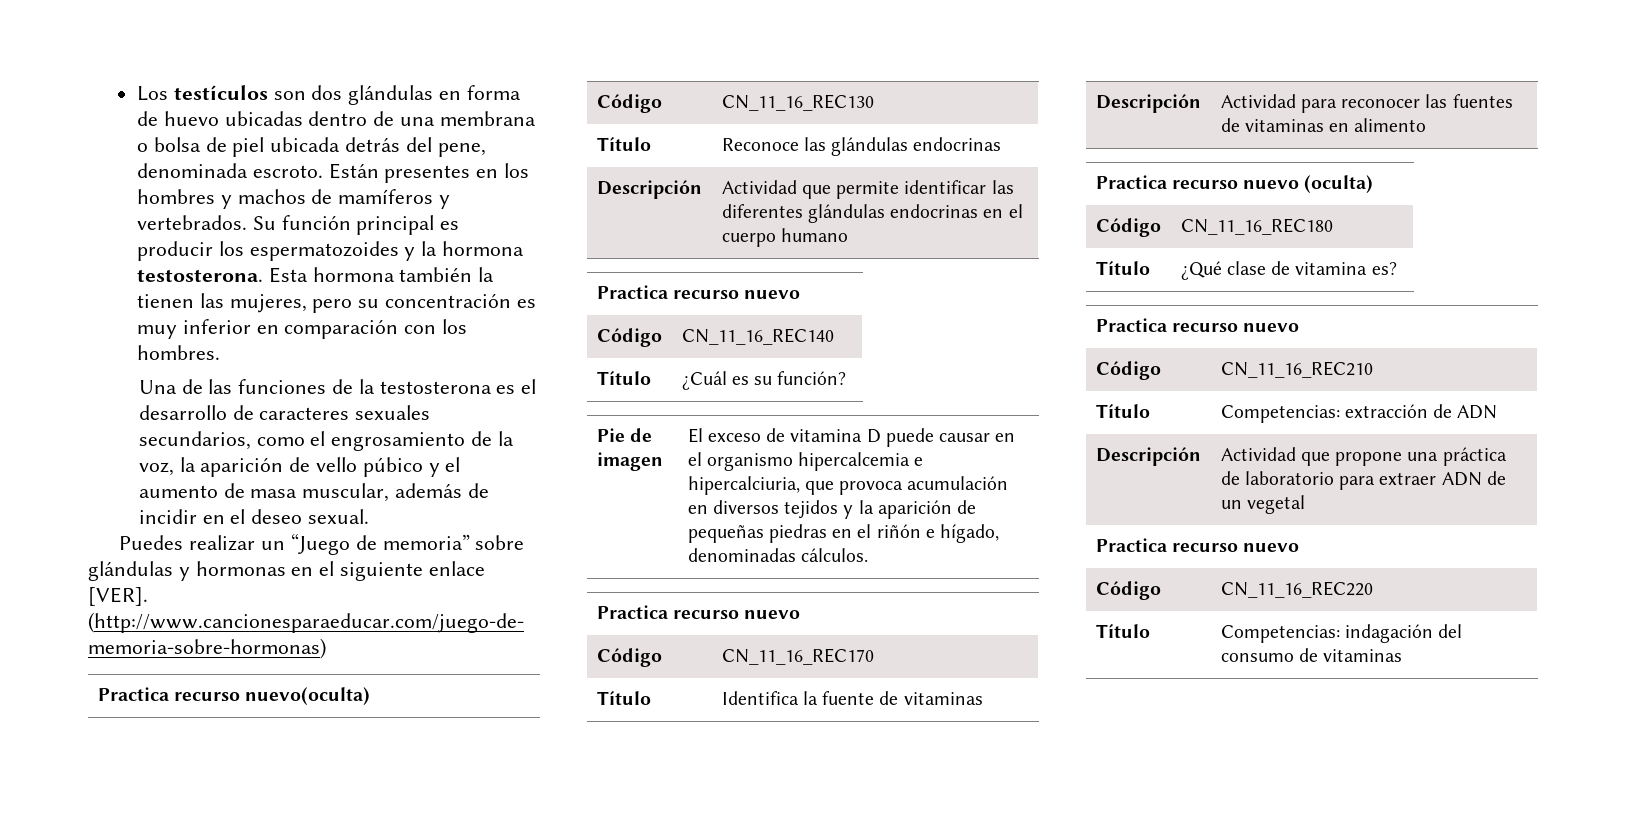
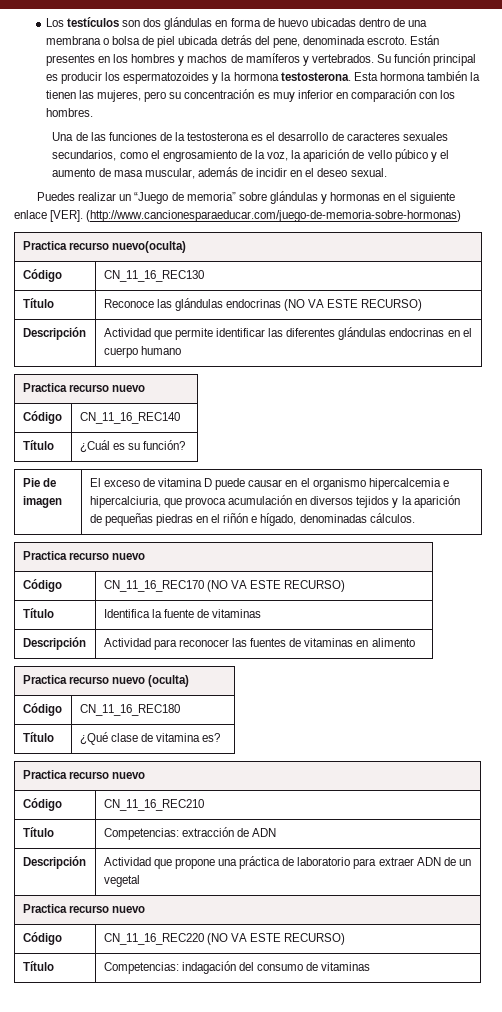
- Título | Reconoce las glándulas endocrinas
+ Título | Reconoce las glándulas endocrinas (NO VA ESTE RECURSO)
- Código | CN_11_16_REC170
+ Código | CN_11_16_REC170 (NO VA ESTE RECURSO)
- Código | CN_11_16_REC220
+ Código | CN_11_16_REC220 (NO VA ESTE RECURSO)

